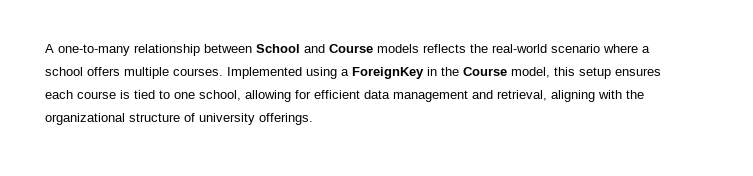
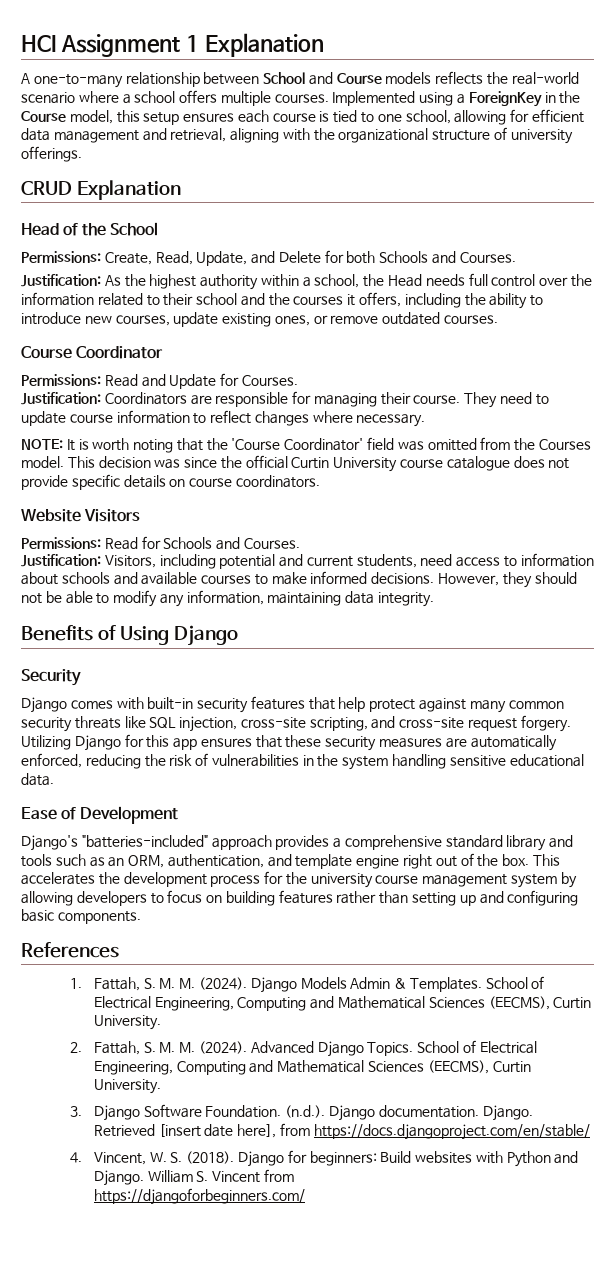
+ HCI Assignment 1 Explanation
+ CRUD Explanation
+ Head of the School
+ Permissions: Create, Read, Update, and Delete for both Schools and Courses.
+ Justification: As the highest authority within a school, the Head needs full control over the information related to their school and the courses it offers, including the ability to introduce new courses, update existing ones, or remove outdated courses.
+ Course Coordinator
+ Permissions: Read and Update for Courses.
+ Justification: Coordinators are responsible for managing their course. They need to update course information to reflect changes where necessary.
+ NOTE: It is worth noting that the 'Course Coordinator' field was omitted from the Courses model. This decision was since the official Curtin University course catalogue does not provide specific details on course coordinators.
+ Website Visitors
+ Permissions: Read for Schools and Courses.
+ Justification: Visitors, including potential and current students, need access to information about schools and available courses to make informed decisions. However, they should not be able to modify any information, maintaining data integrity.
+ Benefits of Using Django
+ Security
+ Django comes with built-in security features that help protect against many common security threats like SQL injection, cross-site scripting, and cross-site request forgery. Utilizing Django for this app ensures that these security measures are automatically enforced, reducing the risk of vulnerabilities in the system handling sensitive educational data.
+ Ease of Development
+ Django's "batteries-included" approach provides a comprehensive standard library and tools such as an ORM, authentication, and template engine right out of the box. This accelerates the development process for the university course management system by allowing developers to focus on building features rather than setting up and configuring basic components.
+ References
+ 1. Fattah, S. M. M. (2024). Django Models Admin & Templates. School of Electrical Engineering, Computing and Mathematical Sciences (EECMS), Curtin University.
+ 2. Fattah, S. M. M. (2024). Advanced Django Topics. School of Electrical Engineering, Computing and Mathematical Sciences (EECMS), Curtin University.
+ 3. Django Software Foundation. (n.d.). Django documentation. Django. Retrieved [insert date here], from https://docs.djangoproject.com/en/stable/
+ 4. Vincent, W. S. (2018). Django for beginners: Build websites with Python and Django. William S. Vincent from
+ https://djangoforbeginners.com/

